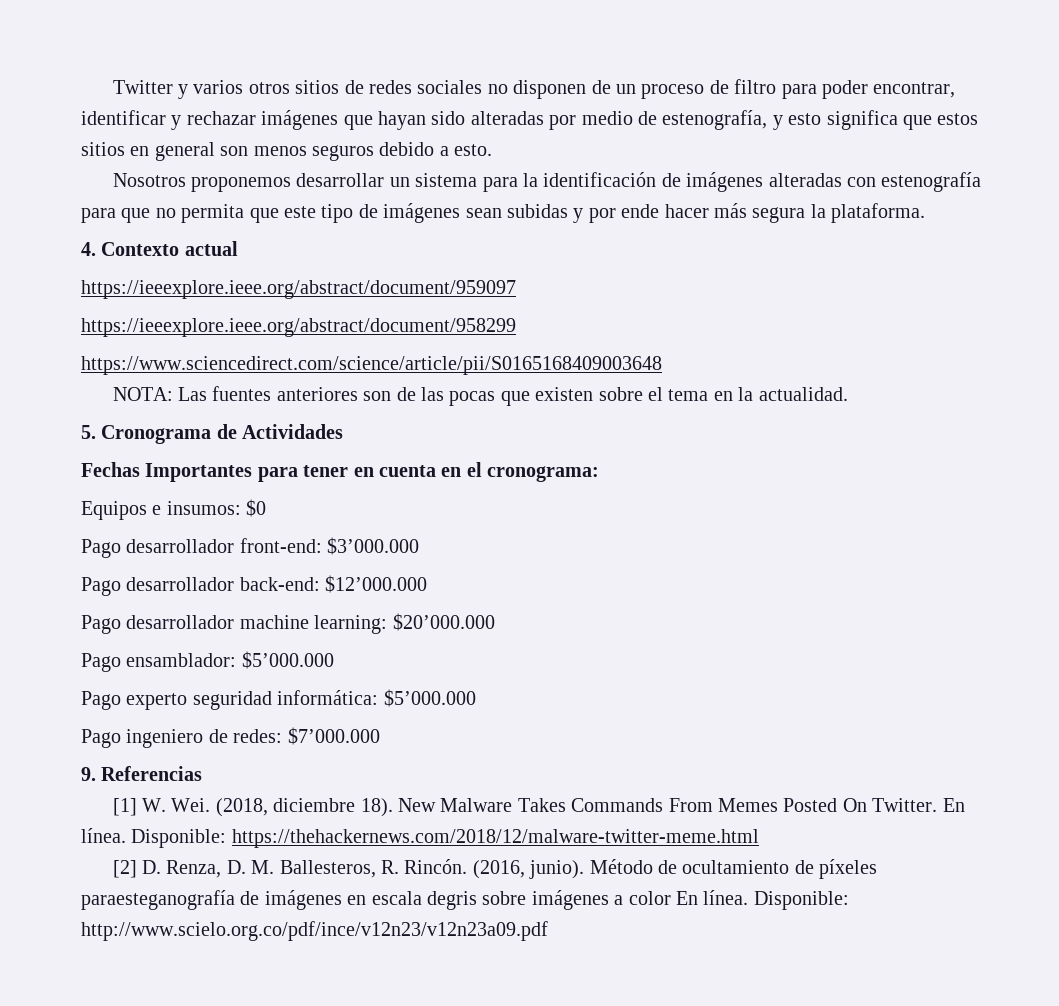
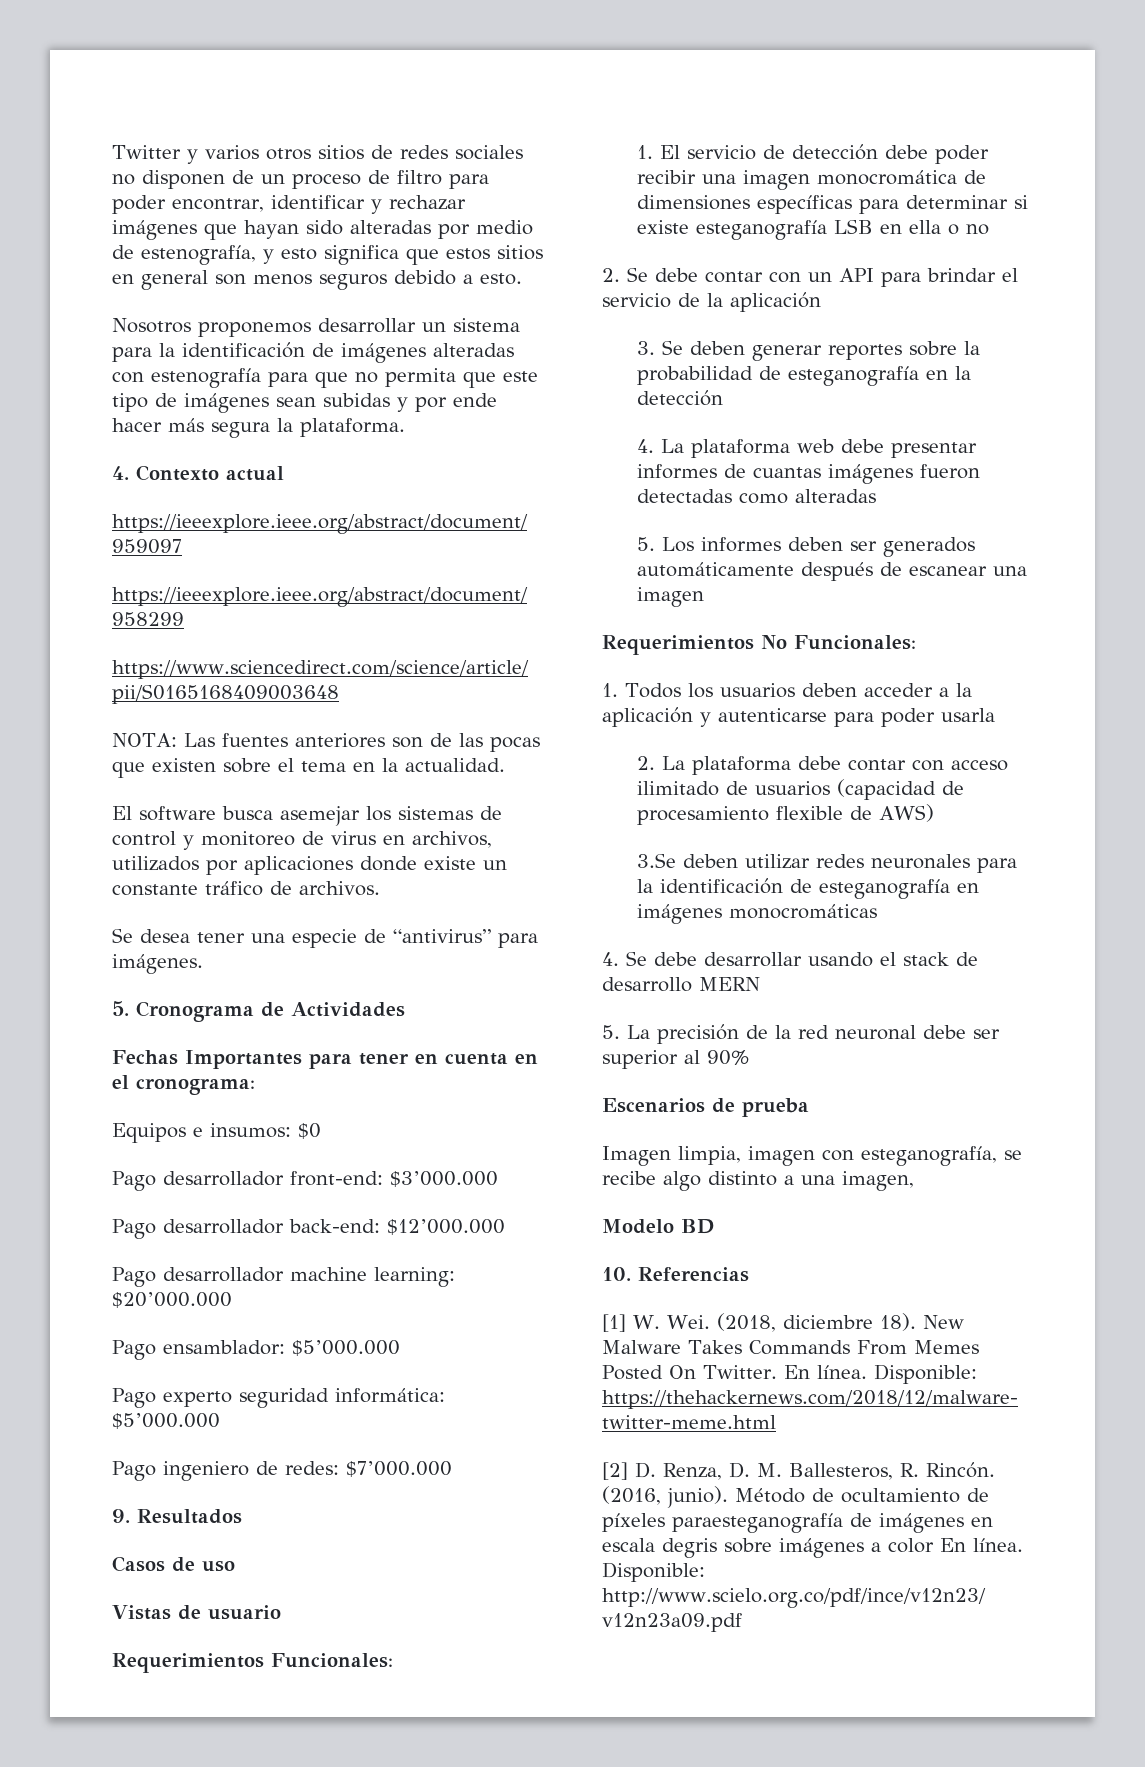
+ El software busca asemejar los sistemas de control y monitoreo de virus en archivos, utilizados por aplicaciones donde existe un constante tráfico de archivos.
+ Se desea tener una especie de “antivirus” para imágenes.
- 9. Referencias
+ 9. Resultados
+ Casos de uso
+ Vistas de usuario
+ Requerimientos Funcionales:
+ 1. El servicio de detección debe poder recibir una imagen monocromática de dimensiones específicas para determinar si existe esteganografía LSB en ella o no
+ 2. Se debe contar con un API para brindar el servicio de la aplicación
+ 3. Se deben generar reportes sobre la probabilidad de esteganografía en la detección
+ 4. La plataforma web debe presentar informes de cuantas imágenes fueron detectadas como alteradas
+ 5. Los informes deben ser generados automáticamente después de escanear una imagen
+ Requerimientos No Funcionales:
+ 1. Todos los usuarios deben acceder a la aplicación y autenticarse para poder usarla
+ 2. La plataforma debe contar con acceso ilimitado de usuarios (capacidad de procesamiento flexible de AWS)
+ 3.Se deben utilizar redes neuronales para la identificación de esteganografía en imágenes monocromáticas
+ 4. Se debe desarrollar usando el stack de desarrollo MERN
+ 5. La precisión de la red neuronal debe ser superior al 90%
+ Escenarios de prueba
+ Imagen limpia, imagen con esteganografía, se recibe algo distinto a una imagen,
+ Modelo BD
+ 10. Referencias

